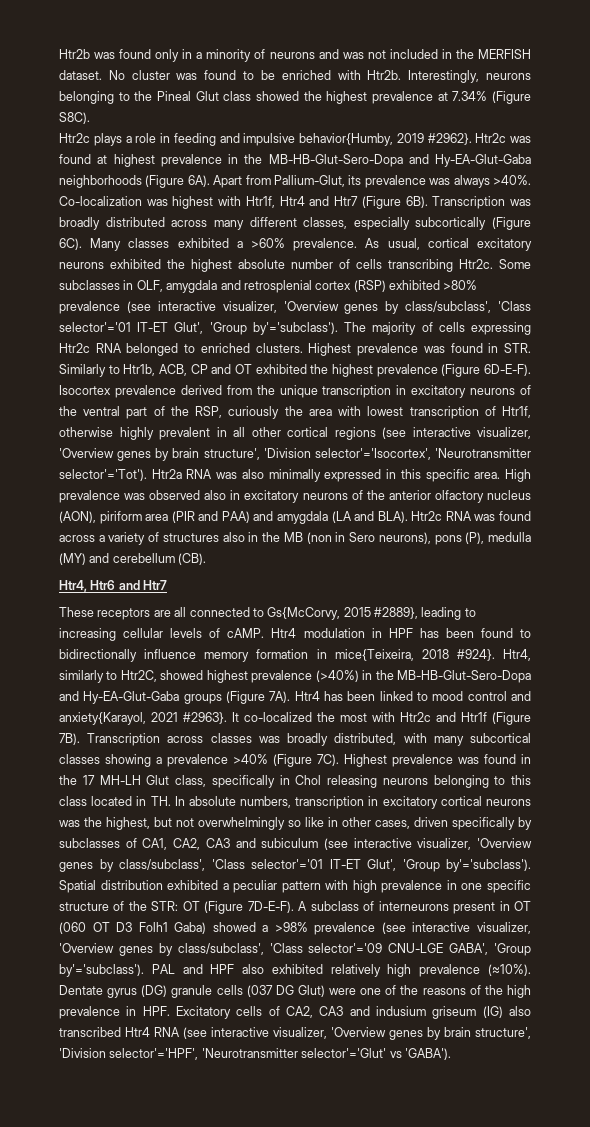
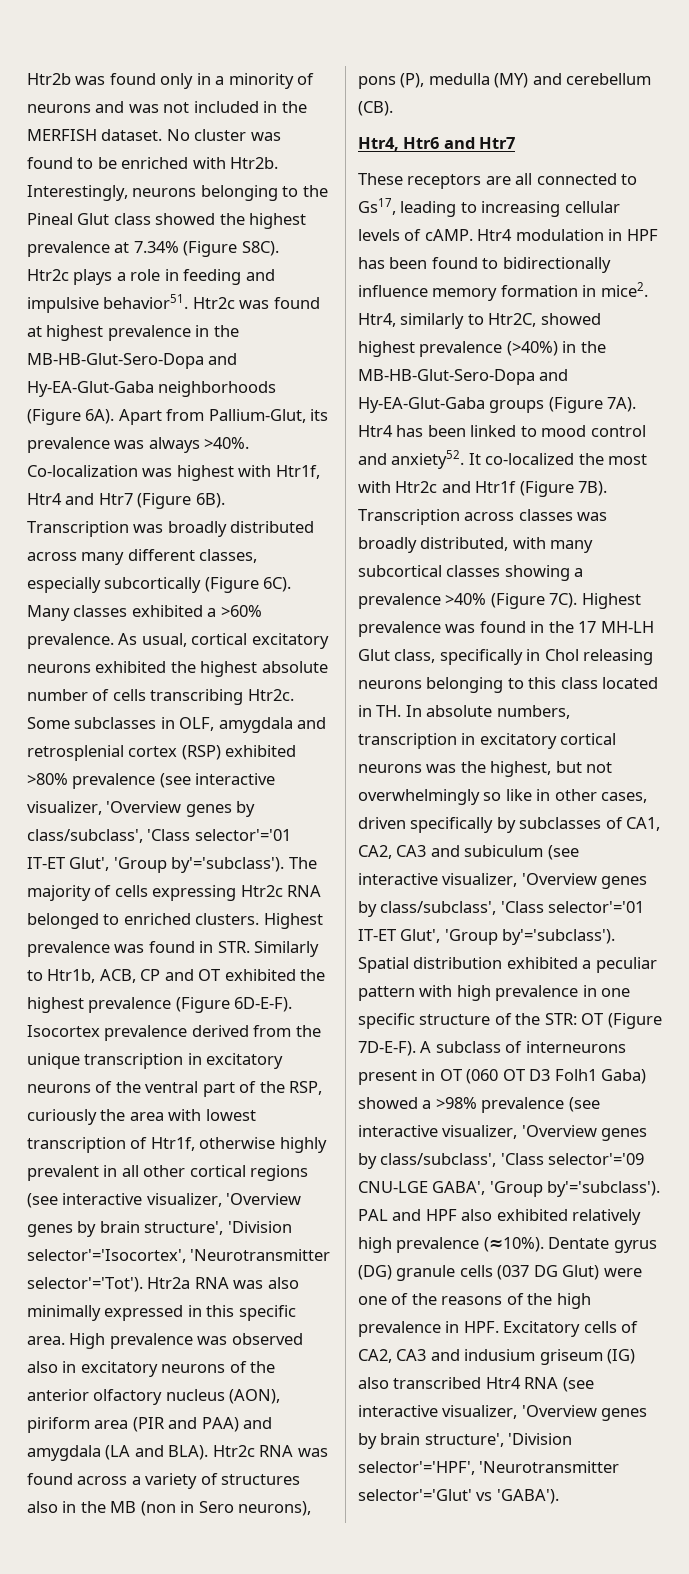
- Htr2c plays a role in feeding and impulsive behavior{Humby, 2019 #2962}.
+ Htr2c plays a role in feeding and impulsive behavior51.
- These receptors are all connected to Gs{McCorvy, 2015 #2889}, leading to increasing cellular levels of cAMP.
+ These receptors are all connected to Gs17, leading to increasing cellular levels of cAMP.
- Htr4 modulation in HPF has been found to bidirectionally influence memory formation in mice{Teixeira, 2018 #924}.
+ Htr4 modulation in HPF has been found to bidirectionally influence memory formation in mice2.
- Htr4 has been linked to mood control and anxiety{Karayol, 2021 #2963}.
+ Htr4 has been linked to mood control and anxiety52.

